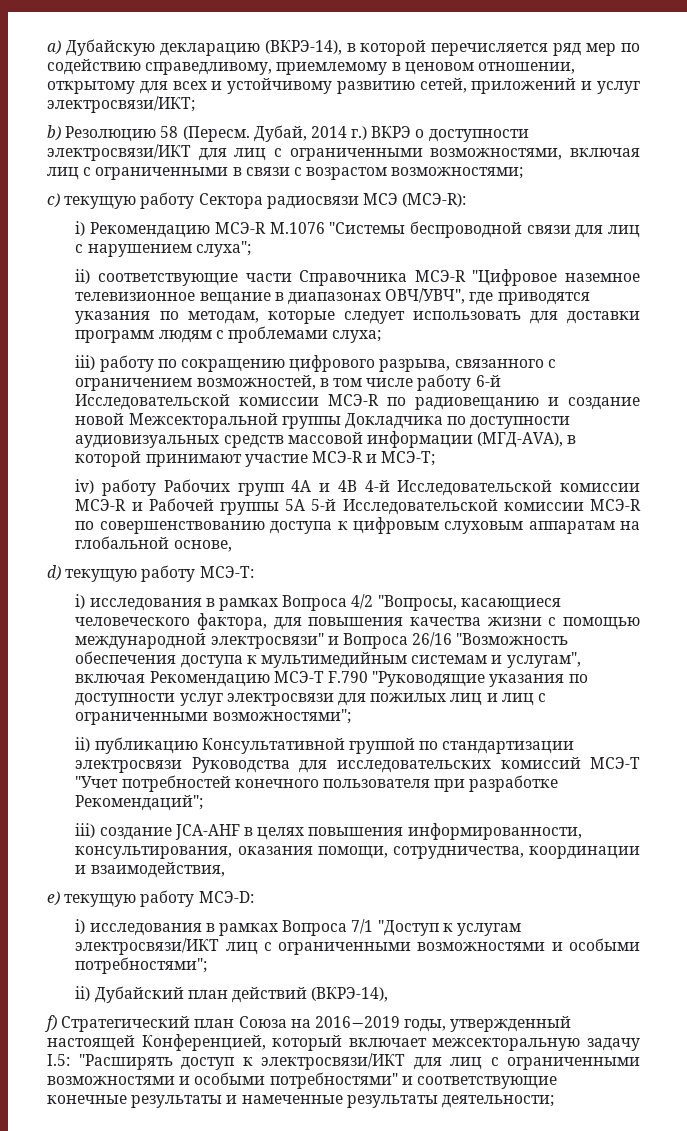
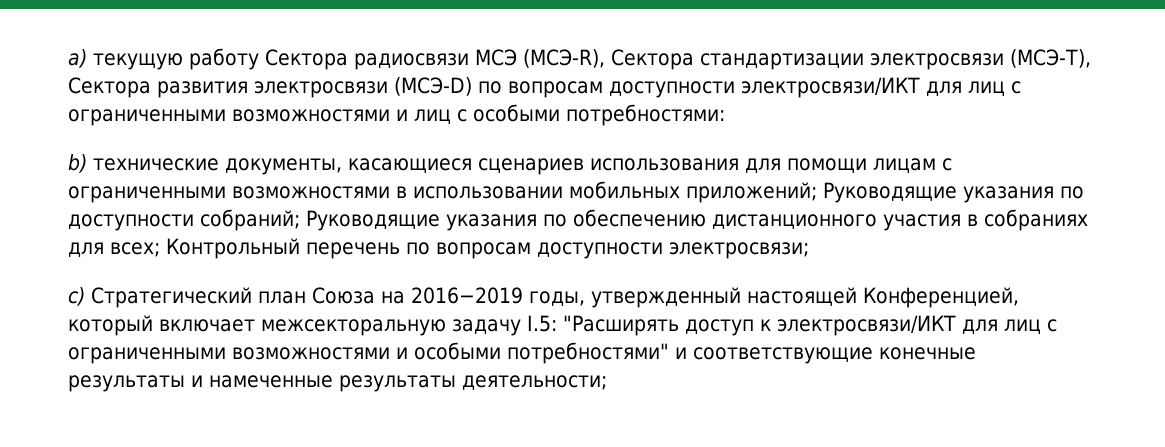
- a) Дубайскую декларацию (ВКРЭ-14), в которой перечисляется ряд мер по содействию справедливому, приемлемому в ценовом отношении, открытому для всех и устойчивому развитию сетей, приложений и услуг электросвязи/ИКТ;
- b) Резолюцию 58 (Пересм. Дубай, 2014 г.) ВКРЭ о доступности электросвязи/ИКТ для лиц с ограниченными возможностями, включая лиц с ограниченными в связи с возрастом возможностями;
- с) текущую работу Сектора радиосвязи МСЭ (МСЭ-R):
- i) Рекомендацию МСЭ-R M.1076 "Системы беспроводной связи для лиц с нарушением слуха";
- ii) соответствующие части Справочника МСЭ-R "Цифровое наземное телевизионное вещание в диапазонах ОВЧ/УВЧ", где приводятся указания по методам, которые следует использовать для доставки программ людям с проблемами слуха;
- iii) работу по сокращению цифрового разрыва, связанного с ограничением возможностей, в том числе работу 6-й Исследовательской комиссии МСЭ-R по радиовещанию и создание новой Межсекторальной группы Докладчика по доступности аудиовизуальных средств массовой информации (МГД-AVA), в которой принимают участие МСЭ-R и МСЭ-Т;
- iv) работу Рабочих групп 4А и 4В 4-й Исследовательской комиссии МСЭ-R и Рабочей группы 5А 5-й Исследовательской комиссии МСЭ-R по совершенствованию доступа к цифровым слуховым аппаратам на глобальной основе,
- d) текущую работу МСЭ-Т:
- i) исследования в рамках Вопроса 4/2 "Вопросы, касающиеся человеческого фактора, для повышения качества жизни с помощью международной электросвязи" и Вопроса 26/16 "Возможность обеспечения доступа к мультимедийным системам и услугам", включая Рекомендацию МСЭ-Т F.790 "Руководящие указания по доступности услуг электросвязи для пожилых лиц и лиц с ограниченными возможностями";
- ii) публикацию Консультативной группой по стандартизации электросвязи Руководства для исследовательских комиссий МСЭ-T "Учет потребностей конечного пользователя при разработке Рекомендаций";
- iii) создание JCA-AHF в целях повышения информированности, консультирования, оказания помощи, сотрудничества, координации и взаимодействия,
- e) текущую работу МСЭ-D:
- i) исследования в рамках Вопроса 7/1 "Доступ к услугам электросвязи/ИКТ лиц с ограниченными возможностями и особыми потребностями";
- ii) Дубайский план действий (ВКРЭ-14),
- f) Стратегический план Союза на 2016−2019 годы, утвержденный настоящей Конференцией, который включает межсекторальную задачу I.5: "Расширять доступ к электросвязи/ИКТ для лиц с ограниченными возможностями и особыми потребностями" и соответствующие конечные результаты и намеченные результаты деятельности;
+ a) текущую работу Сектора радиосвязи МСЭ (МСЭ-R), Сектора стандартизации электросвязи (МСЭ-T), Сектора развития электросвязи (МСЭ-D) по вопросам доступности электросвязи/ИКТ для лиц с ограниченными возможностями и лиц с особыми потребностями:
+ b) технические документы, касающиеся сценариев использования для помощи лицам с ограниченными возможностями в использовании мобильных приложений; Руководящие указания по доступности собраний; Руководящие указания по обеспечению дистанционного участия в собраниях для всех; Контрольный перечень по вопросам доступности электросвязи;
+ c) Стратегический план Союза на 2016−2019 годы, утвержденный настоящей Конференцией, который включает межсекторальную задачу I.5: "Расширять доступ к электросвязи/ИКТ для лиц с ограниченными возможностями и особыми потребностями" и соответствующие конечные результаты и намеченные результаты деятельности;

